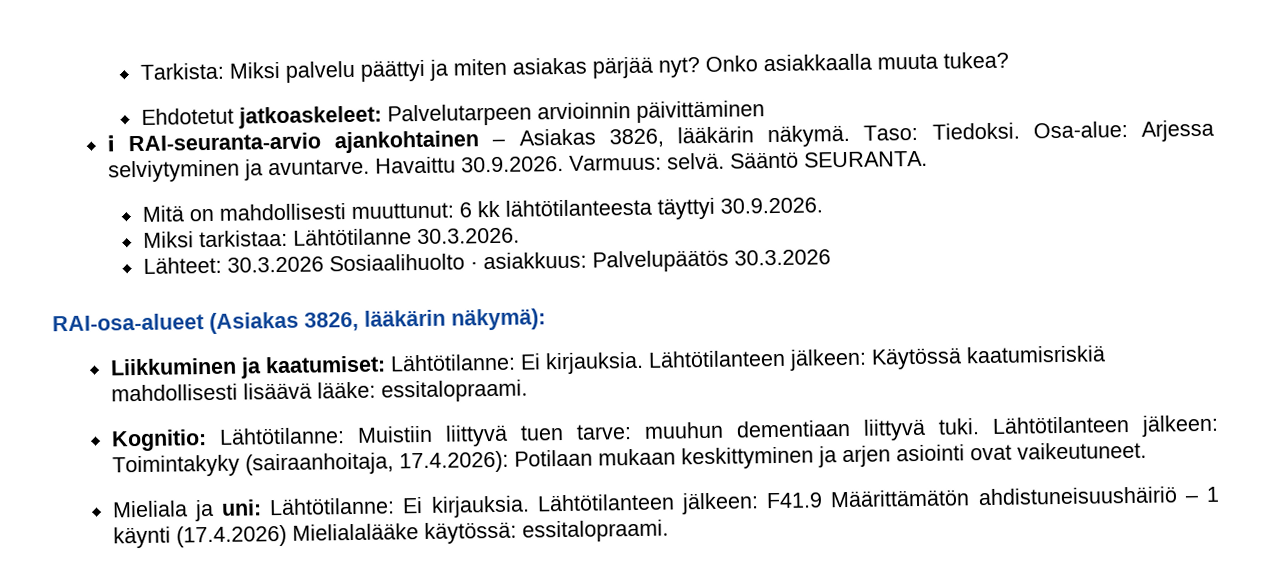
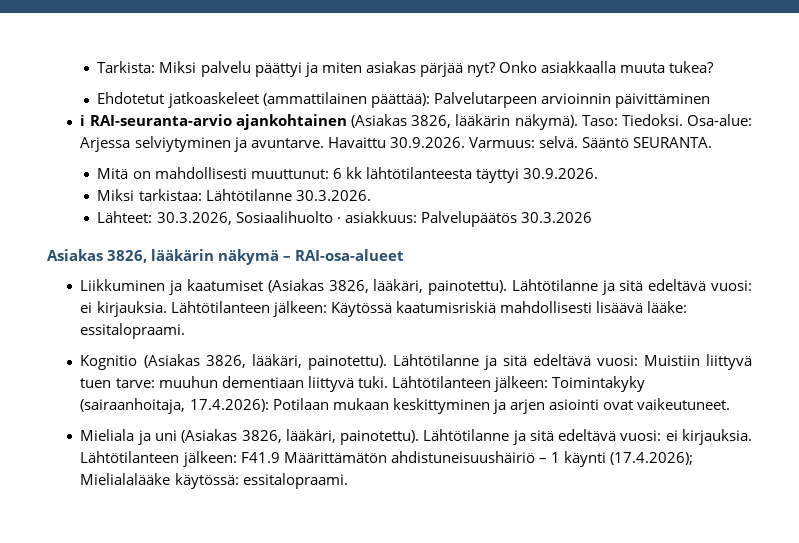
- Ehdotetut jatkoaskeleet: Palvelutarpeen arvioinnin päivittäminen
+ Ehdotetut jatkoaskeleet (ammattilainen päättää): Palvelutarpeen arvioinnin päivittäminen
- ℹ RAI-seuranta-arvio ajankohtainen – Asiakas 3826, lääkärin näkymä.
+ ℹ RAI-seuranta-arvio ajankohtainen (Asiakas 3826, lääkärin näkymä).
- Lähteet: 30.3.2026 Sosiaalihuolto · asiakkuus: Palvelupäätös 30.3.2026
+ Lähteet: 30.3.2026, Sosiaalihuolto · asiakkuus: Palvelupäätös 30.3.2026
- RAI-osa-alueet (Asiakas 3826, lääkärin näkymä):
- Liikkuminen ja kaatumiset: Lähtötilanne: Ei kirjauksia.
+ Asiakas 3826, lääkärin näkymä – RAI-osa-alueet
+ Liikkuminen ja kaatumiset (Asiakas 3826, lääkäri, painotettu). Lähtötilanne ja sitä edeltävä vuosi: ei kirjauksia.
- Kognitio: Lähtötilanne: Muistiin liittyvä tuen tarve: muuhun dementiaan liittyvä tuki.
+ Kognitio (Asiakas 3826, lääkäri, painotettu). Lähtötilanne ja sitä edeltävä vuosi: Muistiin liittyvä tuen tarve: muuhun dementiaan liittyvä tuki.
- Mieliala ja uni: Lähtötilanne: Ei kirjauksia.
+ Mieliala ja uni (Asiakas 3826, lääkäri, painotettu). Lähtötilanne ja sitä edeltävä vuosi: ei kirjauksia.
- Lähtötilanteen jälkeen: F41.9 Määrittämätön ahdistuneisuushäiriö – 1 käynti (17.4.2026) Mielialalääke käytössä: essitalopraami.
+ Lähtötilanteen jälkeen: F41.9 Määrittämätön ahdistuneisuushäiriö – 1 käynti (17.4.2026); Mielialalääke käytössä: essitalopraami.

